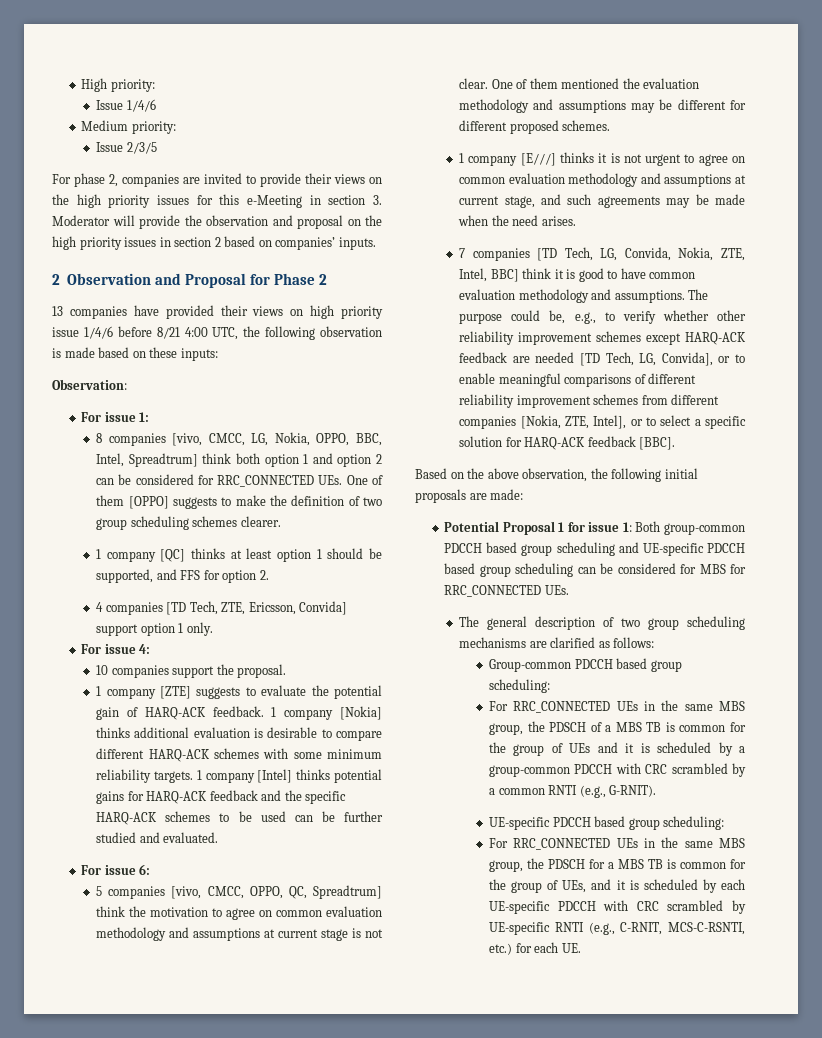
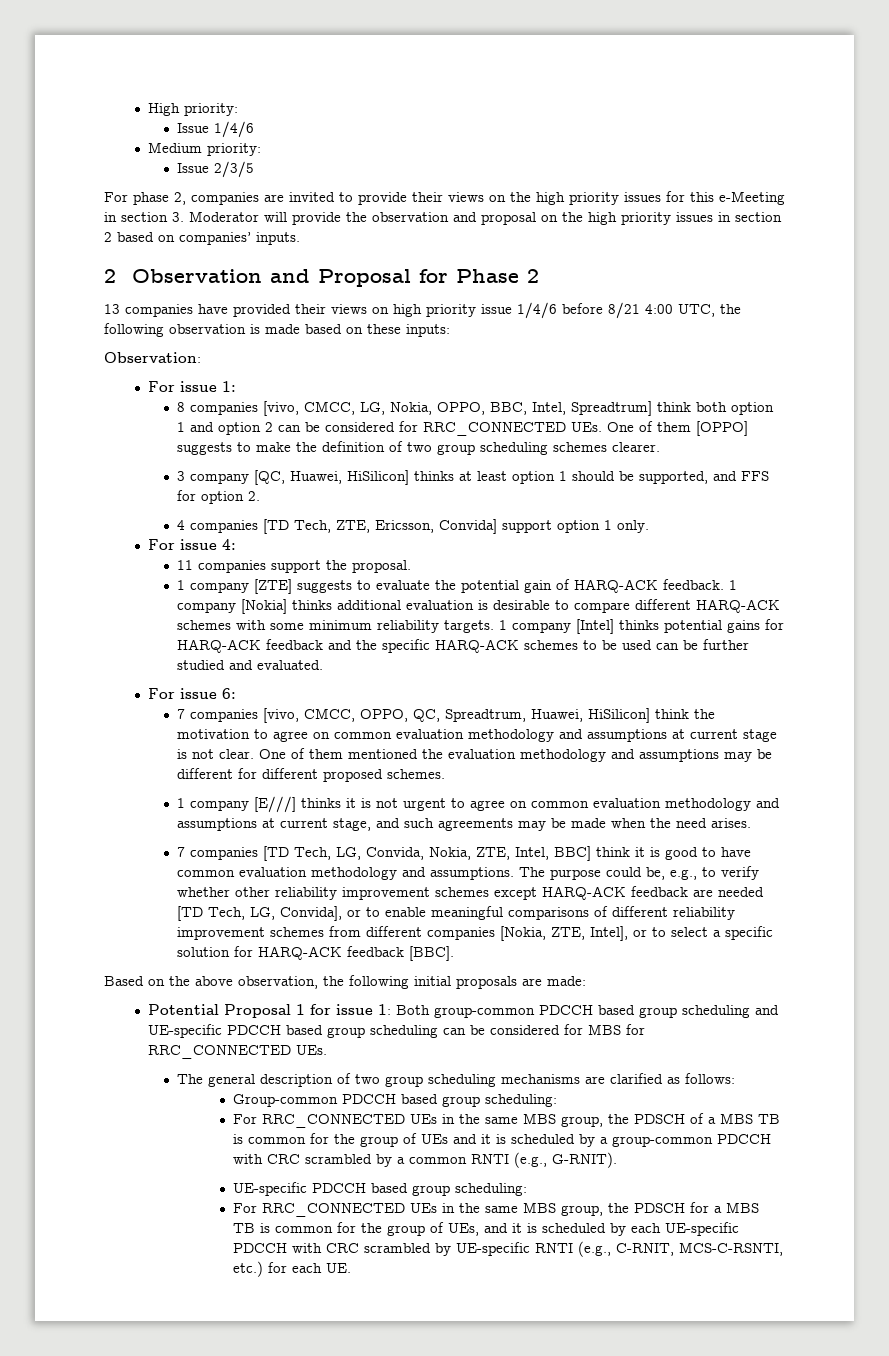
- 1 company [QC] thinks at least option 1 should be supported, and FFS for option 2.
+ 3 company [QC, Huawei, HiSilicon] thinks at least option 1 should be supported, and FFS for option 2.
- 10 companies support the proposal.
+ 11 companies support the proposal.
- 5 companies [vivo, CMCC, OPPO, QC, Spreadtrum] think the motivation to agree on common evaluation methodology and assumptions at current stage is not clear.
+ 7 companies [vivo, CMCC, OPPO, QC, Spreadtrum, Huawei, HiSilicon] think the motivation to agree on common evaluation methodology and assumptions at current stage is not clear.

